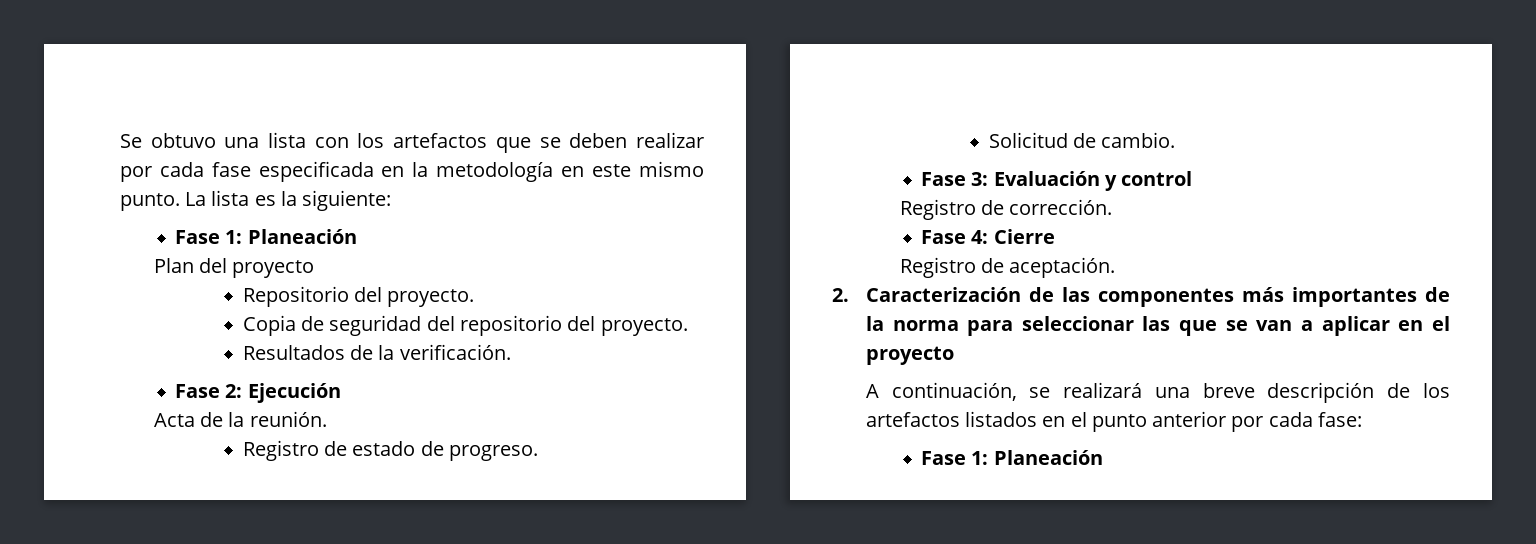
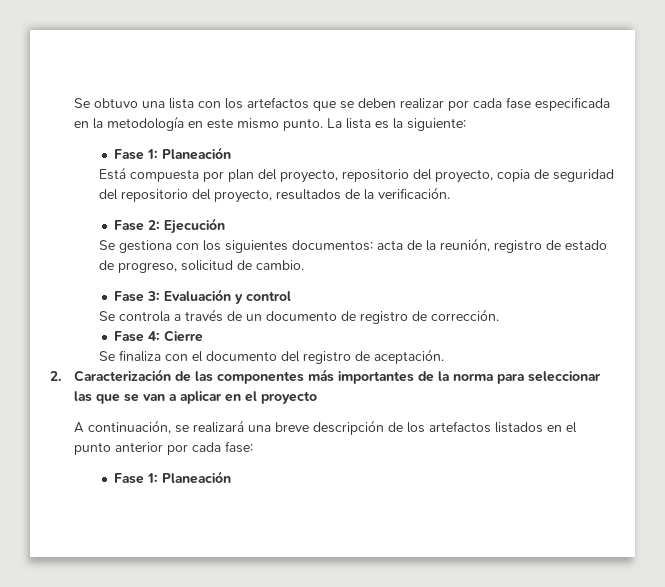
- Plan del proyecto
- Repositorio del proyecto.
- Copia de seguridad del repositorio del proyecto.
- Resultados de la verificación.
+ Está compuesta por plan del proyecto, repositorio del proyecto, copia de seguridad del repositorio del proyecto, resultados de la verificación.
- Acta de la reunión.
- Registro de estado de progreso.
- Solicitud de cambio.
+ Se gestiona con los siguientes documentos: acta de la reunión, registro de estado de progreso, solicitud de cambio.
- Registro de corrección.
+ Se controla a través de un documento de registro de corrección.
- Registro de aceptación.
+ Se finaliza con el documento del registro de aceptación.

